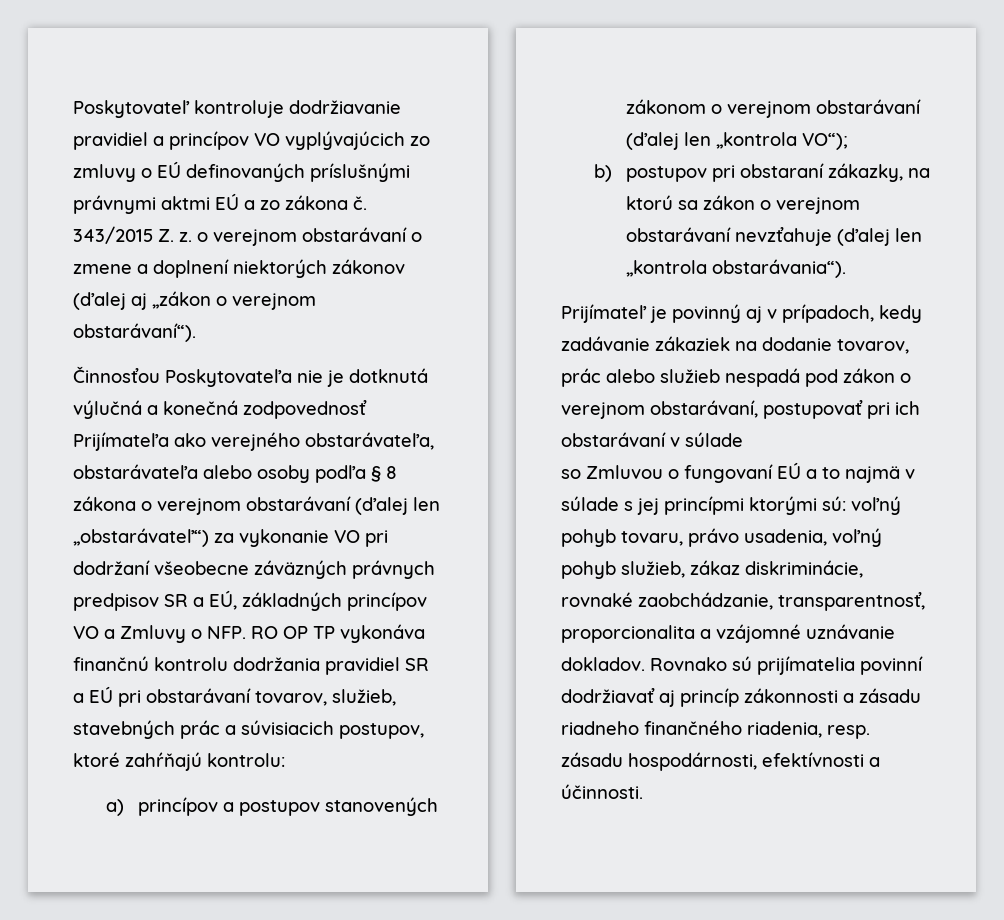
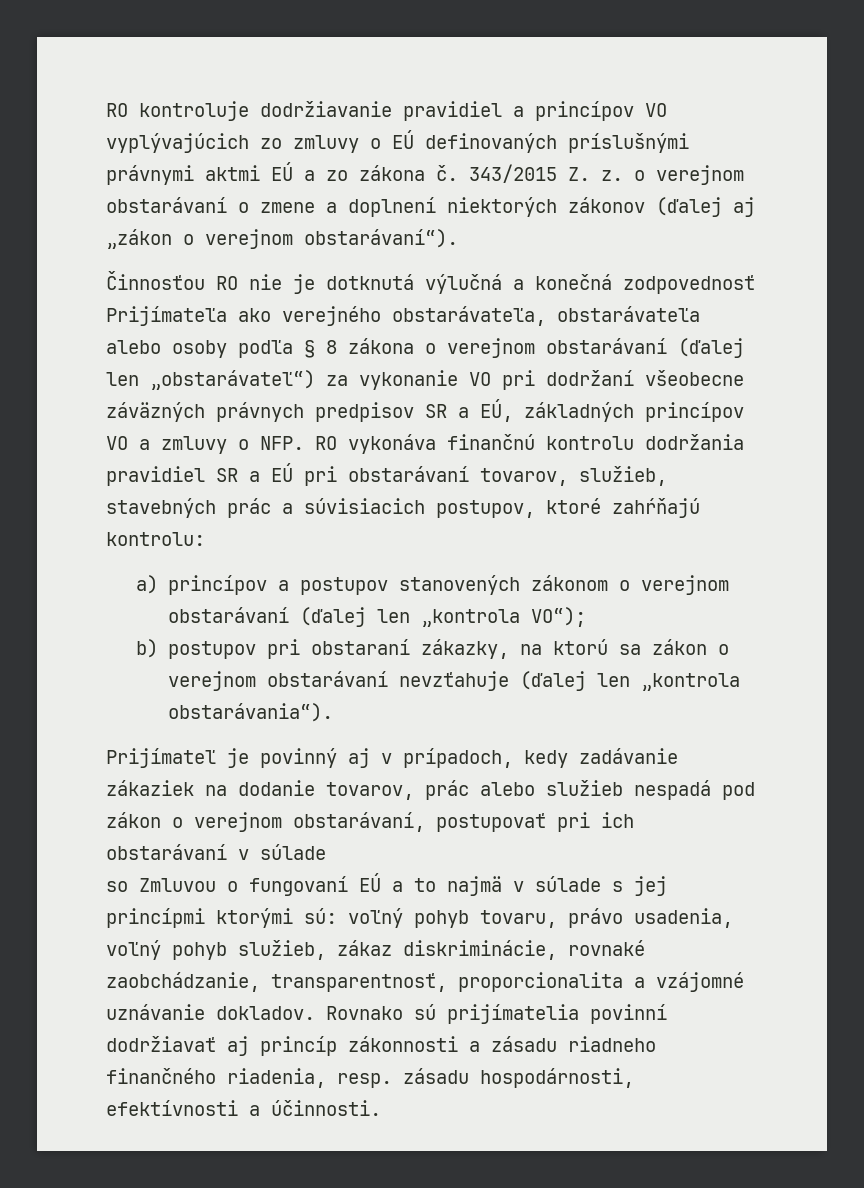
- Poskytovateľ kontroluje dodržiavanie pravidiel a princípov VO vyplývajúcich zo zmluvy o EÚ definovaných príslušnými právnymi aktmi EÚ a zo zákona č.
+ RO kontroluje dodržiavanie pravidiel a princípov VO vyplývajúcich zo zmluvy o EÚ definovaných príslušnými právnymi aktmi EÚ a zo zákona č.
- Činnosťou Poskytovateľa nie je dotknutá výlučná a konečná zodpovednosť Prijímateľa ako verejného obstarávateľa, obstarávateľa alebo osoby podľa § 8 zákona o verejnom obstarávaní (ďalej len „obstarávateľ“) za vykonanie VO pri dodržaní všeobecne záväzných právnych predpisov SR a EÚ, základných princípov VO a Zmluvy o NFP. RO OP TP vykonáva finančnú kontrolu dodržania pravidiel SR a EÚ pri obstarávaní tovarov, služieb, stavebných prác a súvisiacich postupov, ktoré zahŕňajú kontrolu:
+ Činnosťou RO nie je dotknutá výlučná a konečná zodpovednosť Prijímateľa ako verejného obstarávateľa, obstarávateľa alebo osoby podľa § 8 zákona o verejnom obstarávaní (ďalej len „obstarávateľ“) za vykonanie VO pri dodržaní všeobecne záväzných právnych predpisov SR a EÚ, základných princípov VO a zmluvy o NFP. RO vykonáva finančnú kontrolu dodržania pravidiel SR a EÚ pri obstarávaní tovarov, služieb, stavebných prác a súvisiacich postupov, ktoré zahŕňajú kontrolu:

